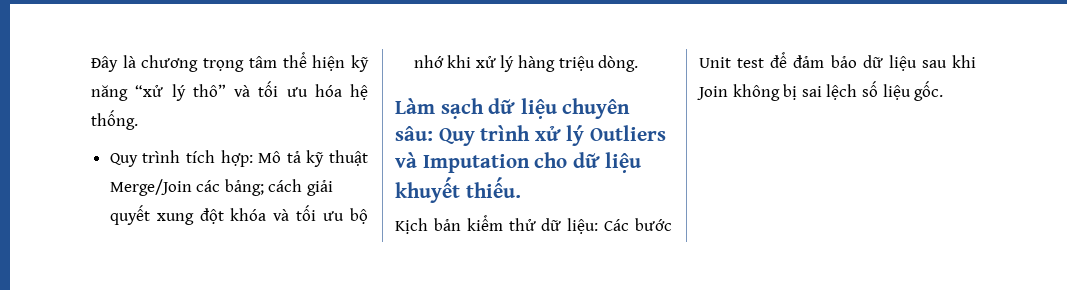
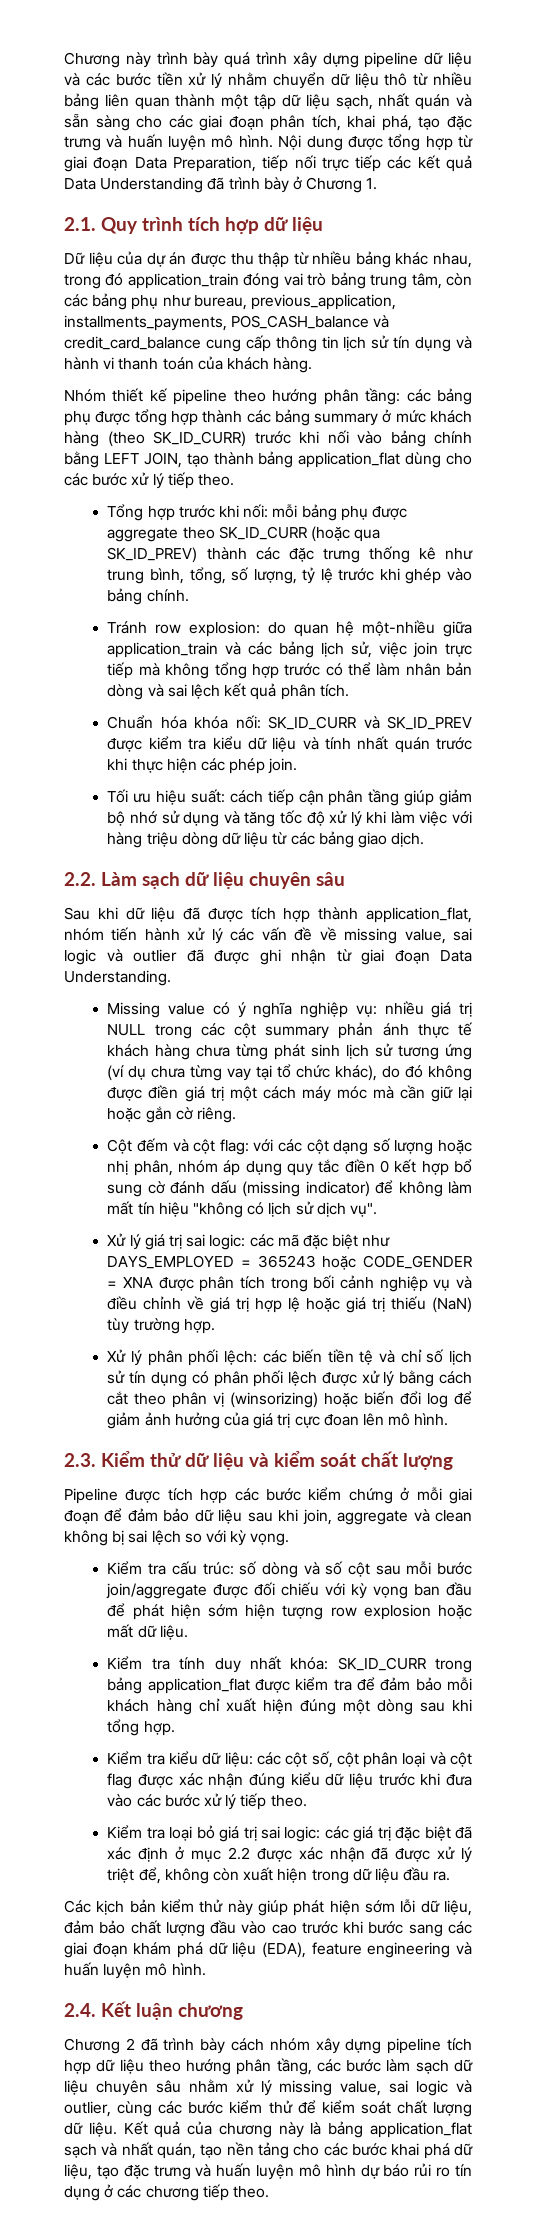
- Đây là chương trọng tâm thể hiện kỹ năng “xử lý thô” và tối ưu hóa hệ thống.
- Quy trình tích hợp: Mô tả kỹ thuật Merge/Join các bảng; cách giải quyết xung đột khóa và tối ưu bộ nhớ khi xử lý hàng triệu dòng.
- Làm sạch dữ liệu chuyên sâu: Quy trình xử lý Outliers và Imputation cho dữ liệu khuyết thiếu.
- Kịch bản kiểm thử dữ liệu: Các bước Unit test để đảm bảo dữ liệu sau khi Join không bị sai lệch số liệu gốc.
+ Chương này trình bày quá trình xây dựng pipeline dữ liệu và các bước tiền xử lý nhằm chuyển dữ liệu thô từ nhiều bảng liên quan thành một tập dữ liệu sạch, nhất quán và sẵn sàng cho các giai đoạn phân tích, khai phá, tạo đặc trưng và huấn luyện mô hình. Nội dung được tổng hợp từ giai đoạn Data Preparation, tiếp nối trực tiếp các kết quả Data Understanding đã trình bày ở Chương 1.
+ 2.1. Quy trình tích hợp dữ liệu
+ Dữ liệu của dự án được thu thập từ nhiều bảng khác nhau, trong đó application_train đóng vai trò bảng trung tâm, còn các bảng phụ như bureau, previous_application, installments_payments, POS_CASH_balance và credit_card_balance cung cấp thông tin lịch sử tín dụng và hành vi thanh toán của khách hàng.
+ Nhóm thiết kế pipeline theo hướng phân tầng: các bảng phụ được tổng hợp thành các bảng summary ở mức khách hàng (theo SK_ID_CURR) trước khi nối vào bảng chính bằng LEFT JOIN, tạo thành bảng application_flat dùng cho các bước xử lý tiếp theo.
+ Tổng hợp trước khi nối: mỗi bảng phụ được aggregate theo SK_ID_CURR (hoặc qua SK_ID_PREV) thành các đặc trưng thống kê như trung bình, tổng, số lượng, tỷ lệ trước khi ghép vào bảng chính.
+ Tránh row explosion: do quan hệ một-nhiều giữa application_train và các bảng lịch sử, việc join trực tiếp mà không tổng hợp trước có thể làm nhân bản dòng và sai lệch kết quả phân tích.
+ Chuẩn hóa khóa nối: SK_ID_CURR và SK_ID_PREV được kiểm tra kiểu dữ liệu và tính nhất quán trước khi thực hiện các phép join.
+ Tối ưu hiệu suất: cách tiếp cận phân tầng giúp giảm bộ nhớ sử dụng và tăng tốc độ xử lý khi làm việc với hàng triệu dòng dữ liệu từ các bảng giao dịch.
+ 2.2. Làm sạch dữ liệu chuyên sâu
+ Sau khi dữ liệu đã được tích hợp thành application_flat, nhóm tiến hành xử lý các vấn đề về missing value, sai logic và outlier đã được ghi nhận từ giai đoạn Data Understanding.
+ Missing value có ý nghĩa nghiệp vụ: nhiều giá trị NULL trong các cột summary phản ánh thực tế khách hàng chưa từng phát sinh lịch sử tương ứng (ví dụ chưa từng vay tại tổ chức khác), do đó không được điền giá trị một cách máy móc mà cần giữ lại hoặc gắn cờ riêng.
+ Cột đếm và cột flag: với các cột dạng số lượng hoặc nhị phân, nhóm áp dụng quy tắc điền 0 kết hợp bổ sung cờ đánh dấu (missing indicator) để không làm mất tín hiệu "không có lịch sử dịch vụ".
+ Xử lý giá trị sai logic: các mã đặc biệt như DAYS_EMPLOYED = 365243 hoặc CODE_GENDER = XNA được phân tích trong bối cảnh nghiệp vụ và điều chỉnh về giá trị hợp lệ hoặc giá trị thiếu (NaN) tùy trường hợp.
+ Xử lý phân phối lệch: các biến tiền tệ và chỉ số lịch sử tín dụng có phân phối lệch được xử lý bằng cách cắt theo phân vị (winsorizing) hoặc biến đổi log để giảm ảnh hưởng của giá trị cực đoan lên mô hình.
+ 2.3. Kiểm thử dữ liệu và kiểm soát chất lượng
+ Pipeline được tích hợp các bước kiểm chứng ở mỗi giai đoạn để đảm bảo dữ liệu sau khi join, aggregate và clean không bị sai lệch so với kỳ vọng.
+ Kiểm tra cấu trúc: số dòng và số cột sau mỗi bước join/aggregate được đối chiếu với kỳ vọng ban đầu để phát hiện sớm hiện tượng row explosion hoặc mất dữ liệu.
+ Kiểm tra tính duy nhất khóa: SK_ID_CURR trong bảng application_flat được kiểm tra để đảm bảo mỗi khách hàng chỉ xuất hiện đúng một dòng sau khi tổng hợp.
+ Kiểm tra kiểu dữ liệu: các cột số, cột phân loại và cột flag được xác nhận đúng kiểu dữ liệu trước khi đưa vào các bước xử lý tiếp theo.
+ Kiểm tra loại bỏ giá trị sai logic: các giá trị đặc biệt đã xác định ở mục 2.2 được xác nhận đã được xử lý triệt để, không còn xuất hiện trong dữ liệu đầu ra.
+ Các kịch bản kiểm thử này giúp phát hiện sớm lỗi dữ liệu, đảm bảo chất lượng đầu vào cao trước khi bước sang các giai đoạn khám phá dữ liệu (EDA), feature engineering và huấn luyện mô hình.
+ 2.4. Kết luận chương
+ Chương 2 đã trình bày cách nhóm xây dựng pipeline tích hợp dữ liệu theo hướng phân tầng, các bước làm sạch dữ liệu chuyên sâu nhằm xử lý missing value, sai logic và outlier, cùng các bước kiểm thử để kiểm soát chất lượng dữ liệu. Kết quả của chương này là bảng application_flat sạch và nhất quán, tạo nền tảng cho các bước khai phá dữ liệu, tạo đặc trưng và huấn luyện mô hình dự báo rủi ro tín dụng ở các chương tiếp theo.

